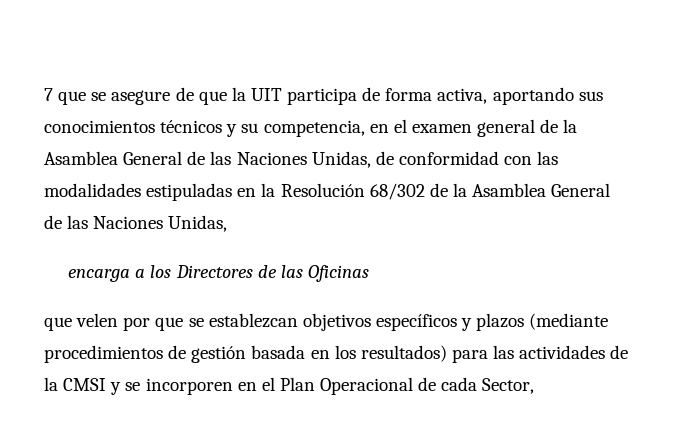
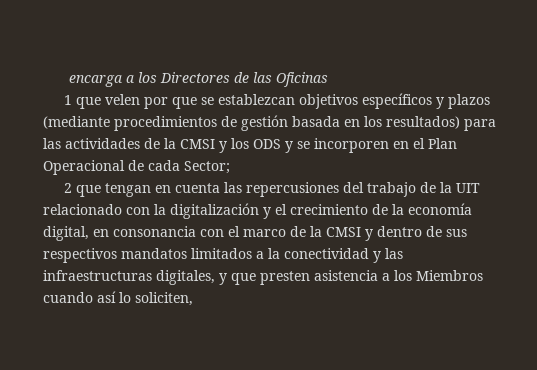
- 7 que se asegure de que la UIT participa de forma activa, aportando sus conocimientos técnicos y su competencia, en el examen general de la Asamblea General de las Naciones Unidas, de conformidad con las modalidades estipuladas en la Resolución 68/302 de la Asamblea General de las Naciones Unidas,
- que velen por que se establezcan objetivos específicos y plazos (mediante procedimientos de gestión basada en los resultados) para las actividades de la CMSI y se incorporen en el Plan Operacional de cada Sector,
+ 1 que velen por que se establezcan objetivos específicos y plazos (mediante procedimientos de gestión basada en los resultados) para las actividades de la CMSI y los ODS y se incorporen en el Plan Operacional de cada Sector;
+ 2 que tengan en cuenta las repercusiones del trabajo de la UIT relacionado con la digitalización y el crecimiento de la economía digital, en consonancia con el marco de la CMSI y dentro de sus respectivos mandatos limitados a la conectividad y las infraestructuras digitales, y que presten asistencia a los Miembros cuando así lo soliciten,

